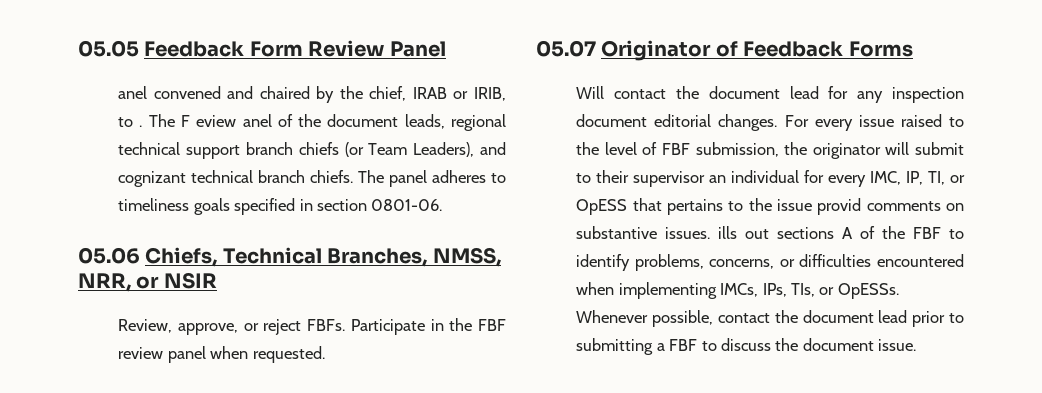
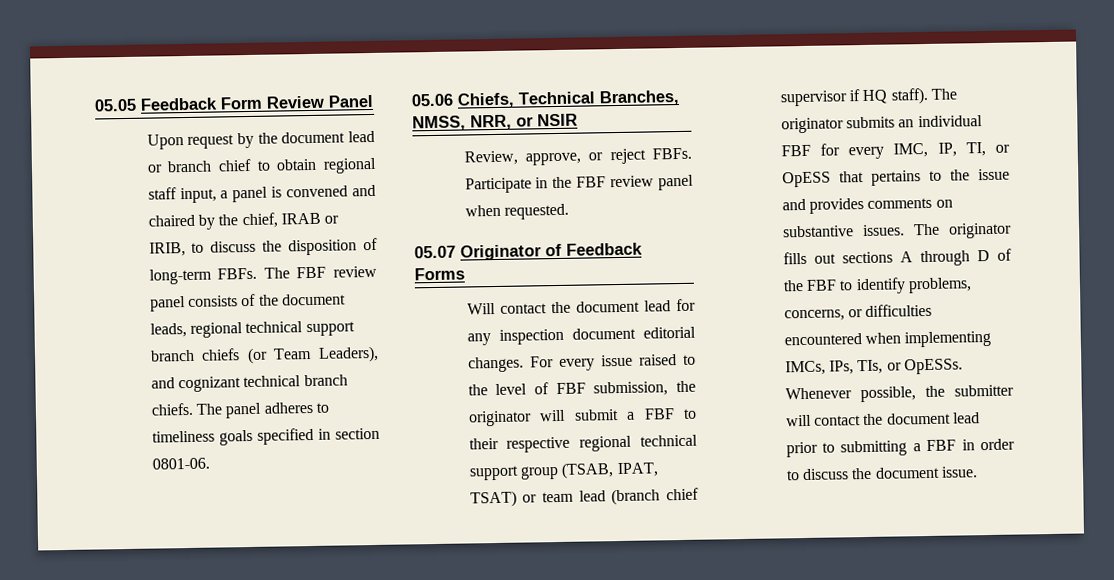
- anel convened and chaired by the chief, IRAB or IRIB, to . The F eview anel of the document leads, regional technical support branch chiefs (or Team Leaders), and cognizant technical branch chiefs.
+ Upon request by the document lead or branch chief to obtain regional staff input, a panel is convened and chaired by the chief, IRAB or IRIB, to discuss the disposition of long-term FBFs. The FBF review panel consists of the document leads, regional technical support branch chiefs (or Team Leaders), and cognizant technical branch chiefs.
- For every issue raised to the level of FBF submission, the originator will submit to their supervisor an individual for every IMC, IP, TI, or OpESS that pertains to the issue provid comments on substantive issues. ills out sections A of the FBF to identify problems, concerns, or difficulties encountered when implementing IMCs, IPs, TIs, or OpESSs.
+ For every issue raised to the level of FBF submission, the originator will submit a FBF to their respective regional technical support group (TSAB, IPAT, TSAT) or team lead (branch chief supervisor if HQ staff). The originator submits an individual FBF for every IMC, IP, TI, or OpESS that pertains to the issue and provides comments on substantive issues. The originator fills out sections A through D of the FBF to identify problems, concerns, or difficulties encountered when implementing IMCs, IPs, TIs, or OpESSs.
- Whenever possible, contact the document lead prior to submitting a FBF to discuss the document issue.
+ Whenever possible, the submitter will contact the document lead prior to submitting a FBF in order to discuss the document issue.

